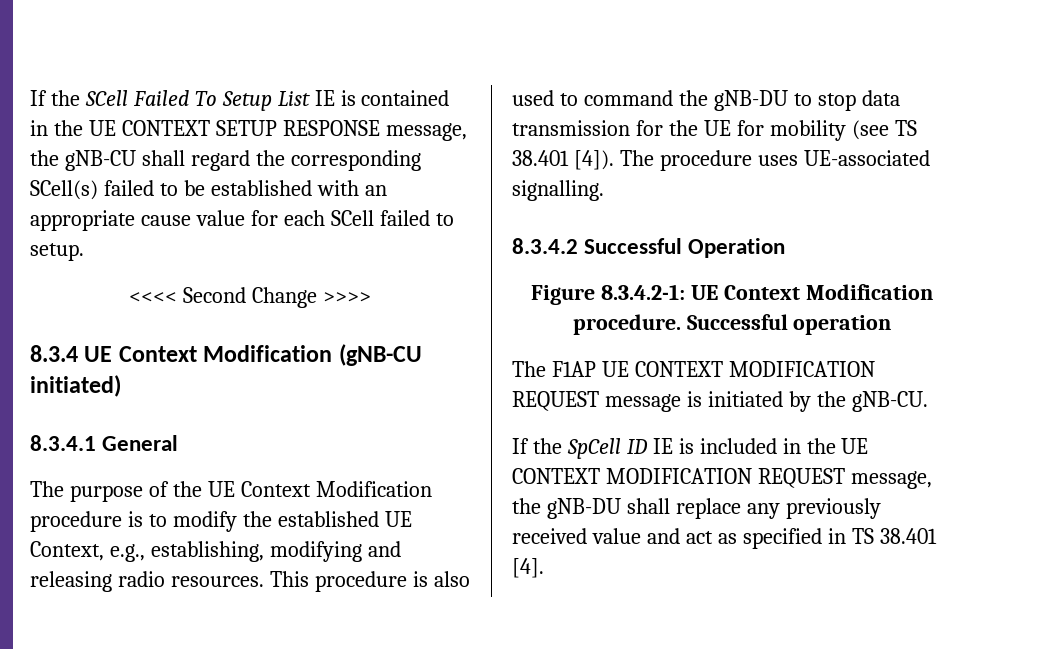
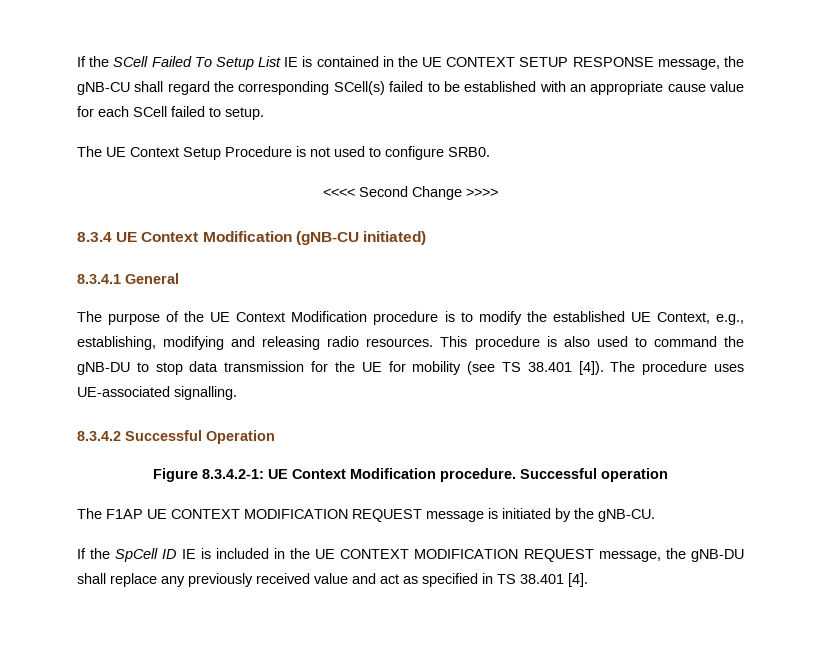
+ The UE Context Setup Procedure is not used to configure SRB0.

